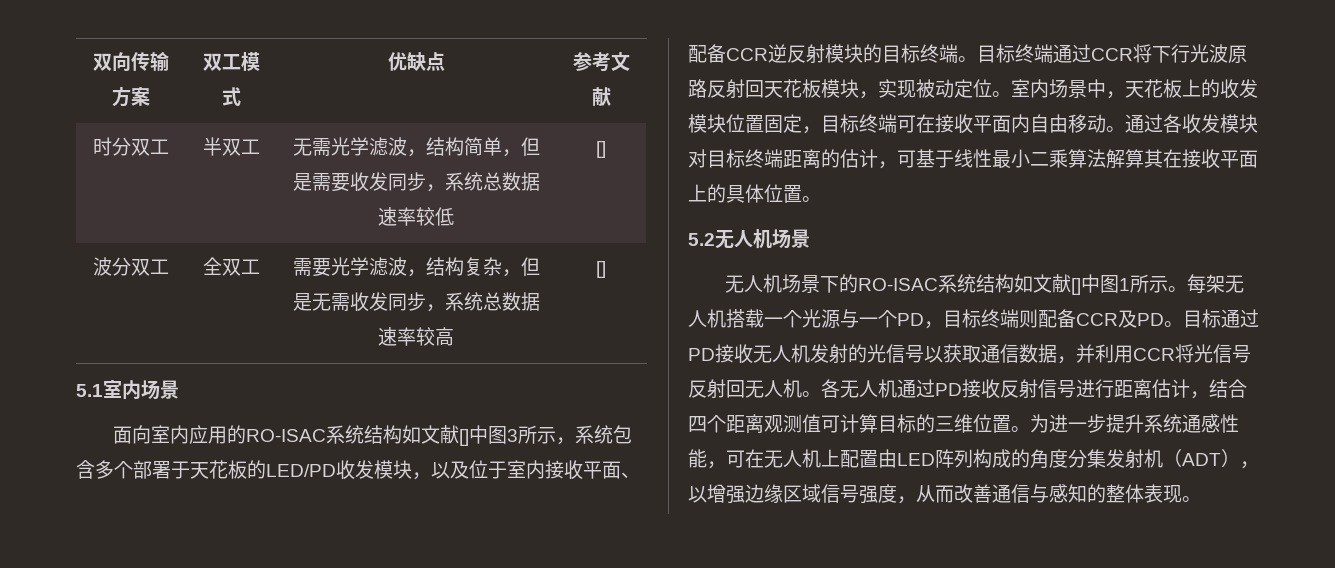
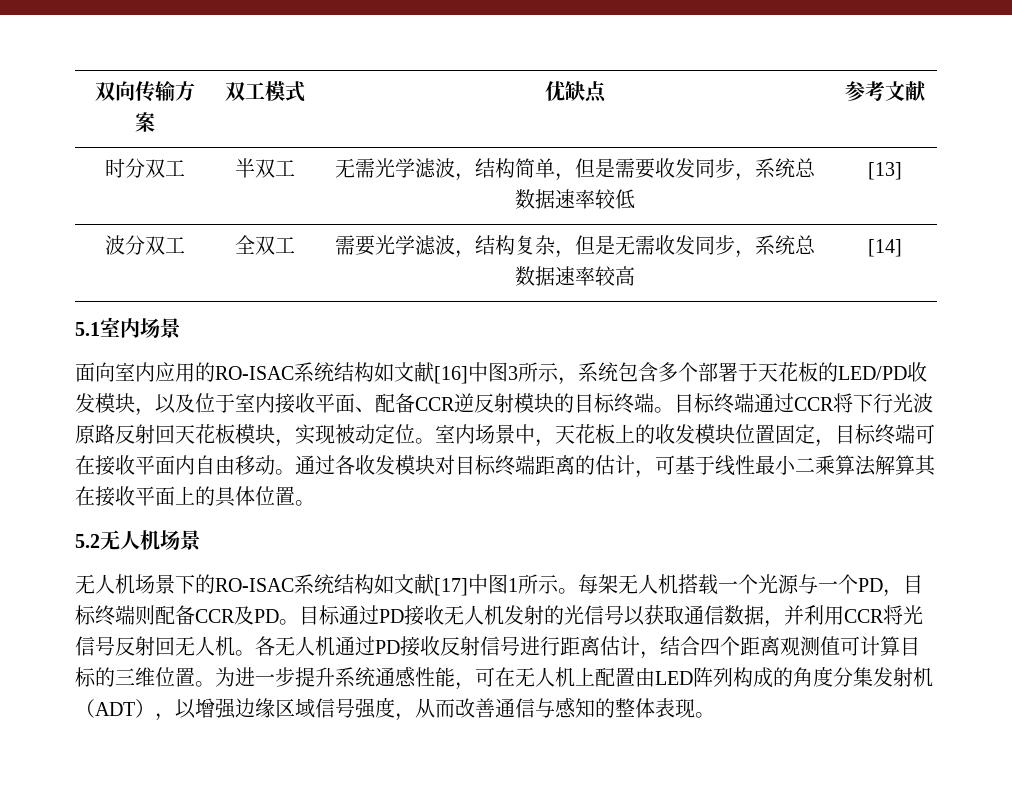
- 时分双工 | 半双工 | 无需光学滤波，结构简单，但是需要收发同步，系统总数据速率较低 | []
+ 时分双工 | 半双工 | 无需光学滤波，结构简单，但是需要收发同步，系统总数据速率较低 | [13]
- 波分双工 | 全双工 | 需要光学滤波，结构复杂，但是无需收发同步，系统总数据速率较高 | []
+ 波分双工 | 全双工 | 需要光学滤波，结构复杂，但是无需收发同步，系统总数据速率较高 | [14]
- 面向室内应用的RO-ISAC系统结构如文献[]中图3所示，系统包含多个部署于天花板的LED/PD收发模块，以及位于室内接收平面、配备CCR逆反射模块的目标终端。
+ 面向室内应用的RO-ISAC系统结构如文献[16]中图3所示，系统包含多个部署于天花板的LED/PD收发模块，以及位于室内接收平面、配备CCR逆反射模块的目标终端。
- 无人机场景下的RO-ISAC系统结构如文献[]中图1所示。
+ 无人机场景下的RO-ISAC系统结构如文献[17]中图1所示。

